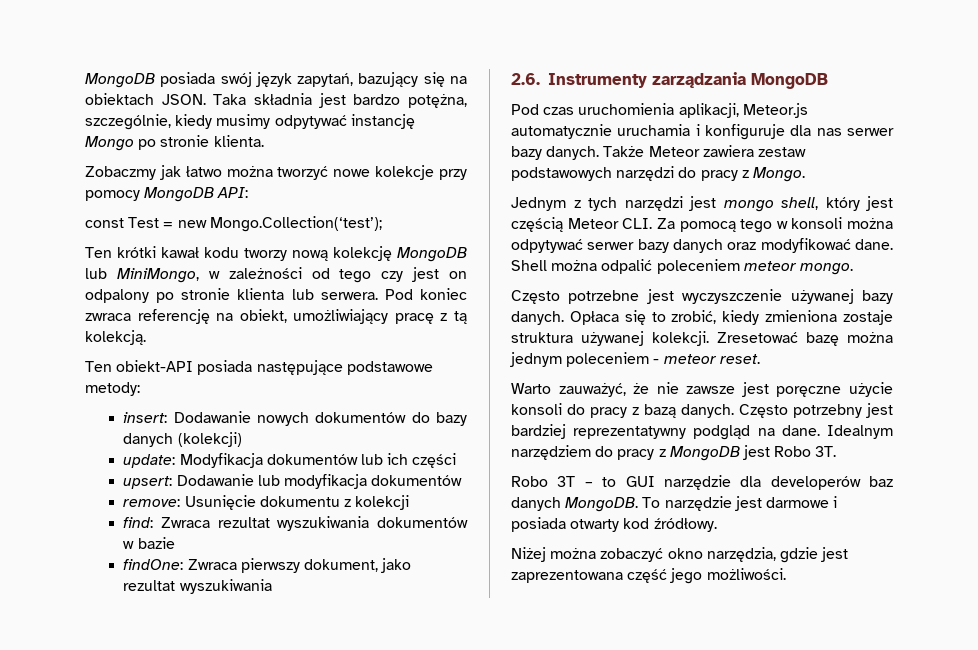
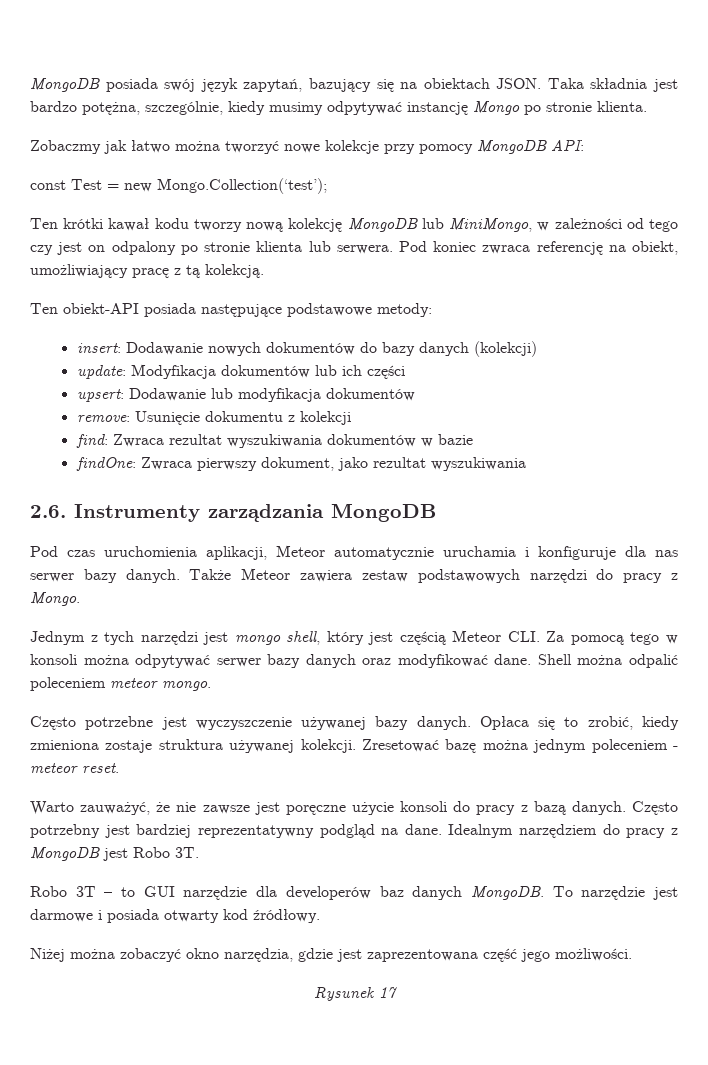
- Pod czas uruchomienia aplikacji, Meteor.js automatycznie uruchamia i konfiguruje dla nas serwer bazy danych.
+ Pod czas uruchomienia aplikacji, Meteor automatycznie uruchamia i konfiguruje dla nas serwer bazy danych.
+ Rysunek 17

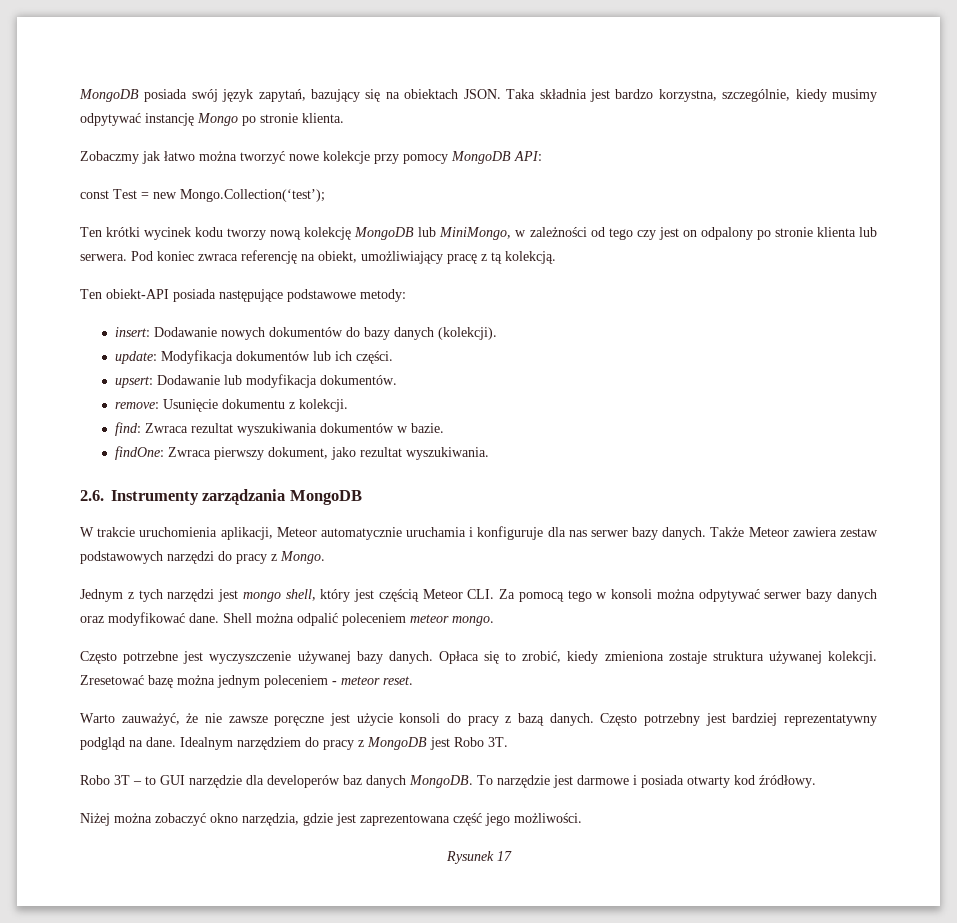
- Taka składnia jest bardzo potężna, szczególnie, kiedy musimy odpytywać instancję Mongo po stronie klienta.
+ Taka składnia jest bardzo korzystna, szczególnie, kiedy musimy odpytywać instancję Mongo po stronie klienta.
- Ten krótki kawał kodu tworzy nową kolekcję MongoDB lub MiniMongo, w zależności od tego czy jest on odpalony po stronie klienta lub serwera.
+ Ten krótki wycinek kodu tworzy nową kolekcję MongoDB lub MiniMongo, w zależności od tego czy jest on odpalony po stronie klienta lub serwera.
- insert: Dodawanie nowych dokumentów do bazy danych (kolekcji)
+ insert: Dodawanie nowych dokumentów do bazy danych (kolekcji).
- update: Modyfikacja dokumentów lub ich części
+ update: Modyfikacja dokumentów lub ich części.
- upsert: Dodawanie lub modyfikacja dokumentów
+ upsert: Dodawanie lub modyfikacja dokumentów.
- remove: Usunięcie dokumentu z kolekcji
+ remove: Usunięcie dokumentu z kolekcji.
- find: Zwraca rezultat wyszukiwania dokumentów w bazie
+ find: Zwraca rezultat wyszukiwania dokumentów w bazie.
- findOne: Zwraca pierwszy dokument, jako rezultat wyszukiwania
+ findOne: Zwraca pierwszy dokument, jako rezultat wyszukiwania.
- Pod czas uruchomienia aplikacji, Meteor automatycznie uruchamia i konfiguruje dla nas serwer bazy danych.
+ W trakcie uruchomienia aplikacji, Meteor automatycznie uruchamia i konfiguruje dla nas serwer bazy danych.
- Warto zauważyć, że nie zawsze jest poręczne użycie konsoli do pracy z bazą danych.
+ Warto zauważyć, że nie zawsze poręczne jest użycie konsoli do pracy z bazą danych.

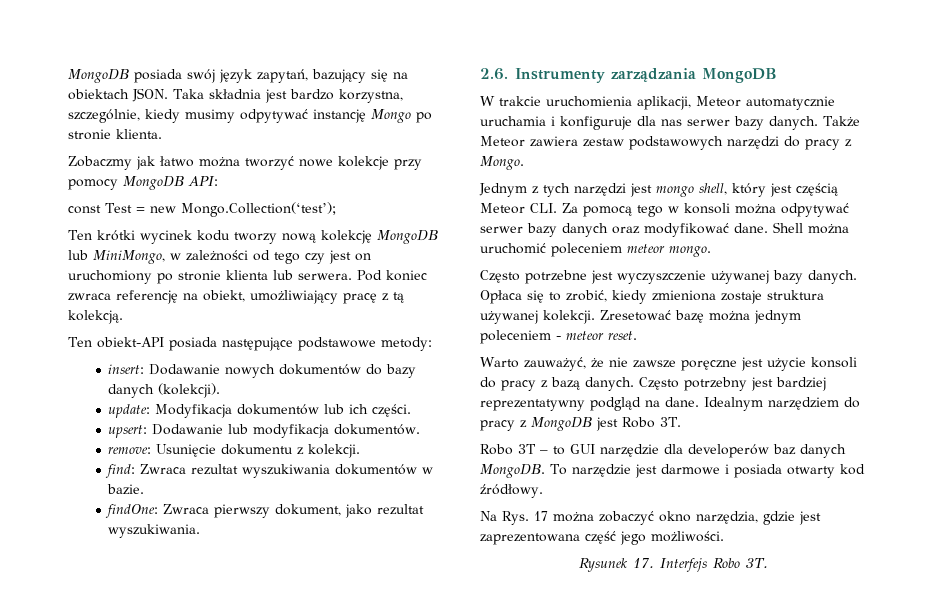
- Ten krótki wycinek kodu tworzy nową kolekcję MongoDB lub MiniMongo, w zależności od tego czy jest on odpalony po stronie klienta lub serwera.
+ Ten krótki wycinek kodu tworzy nową kolekcję MongoDB lub MiniMongo, w zależności od tego czy jest on uruchomiony po stronie klienta lub serwera.
- Shell można odpalić poleceniem meteor mongo.
+ Shell można uruchomić poleceniem meteor mongo.
- Niżej można zobaczyć okno narzędzia, gdzie jest zaprezentowana część jego możliwości.
+ Na Rys. 17 można zobaczyć okno narzędzia, gdzie jest zaprezentowana część jego możliwości.
- Rysunek 17
+ Rysunek 17. Interfejs Robo 3T.

